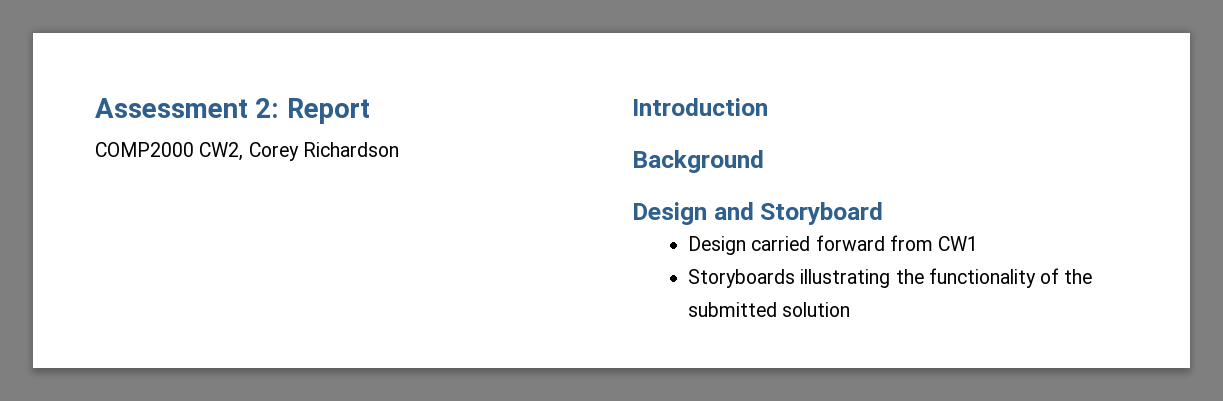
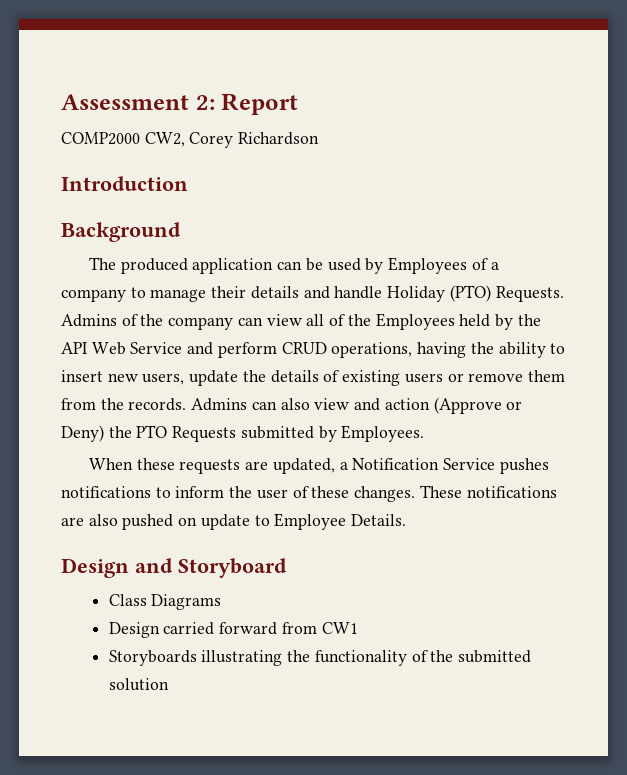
+ The produced application can be used by Employees of a company to manage their details and handle Holiday (PTO) Requests. Admins of the company can view all of the Employees held by the API Web Service and perform CRUD operations, having the ability to insert new users, update the details of existing users or remove them from the records. Admins can also view and action (Approve or Deny) the PTO Requests submitted by Employees.
+ When these requests are updated, a Notification Service pushes notifications to inform the user of these changes. These notifications are also pushed on update to Employee Details.
+ Class Diagrams

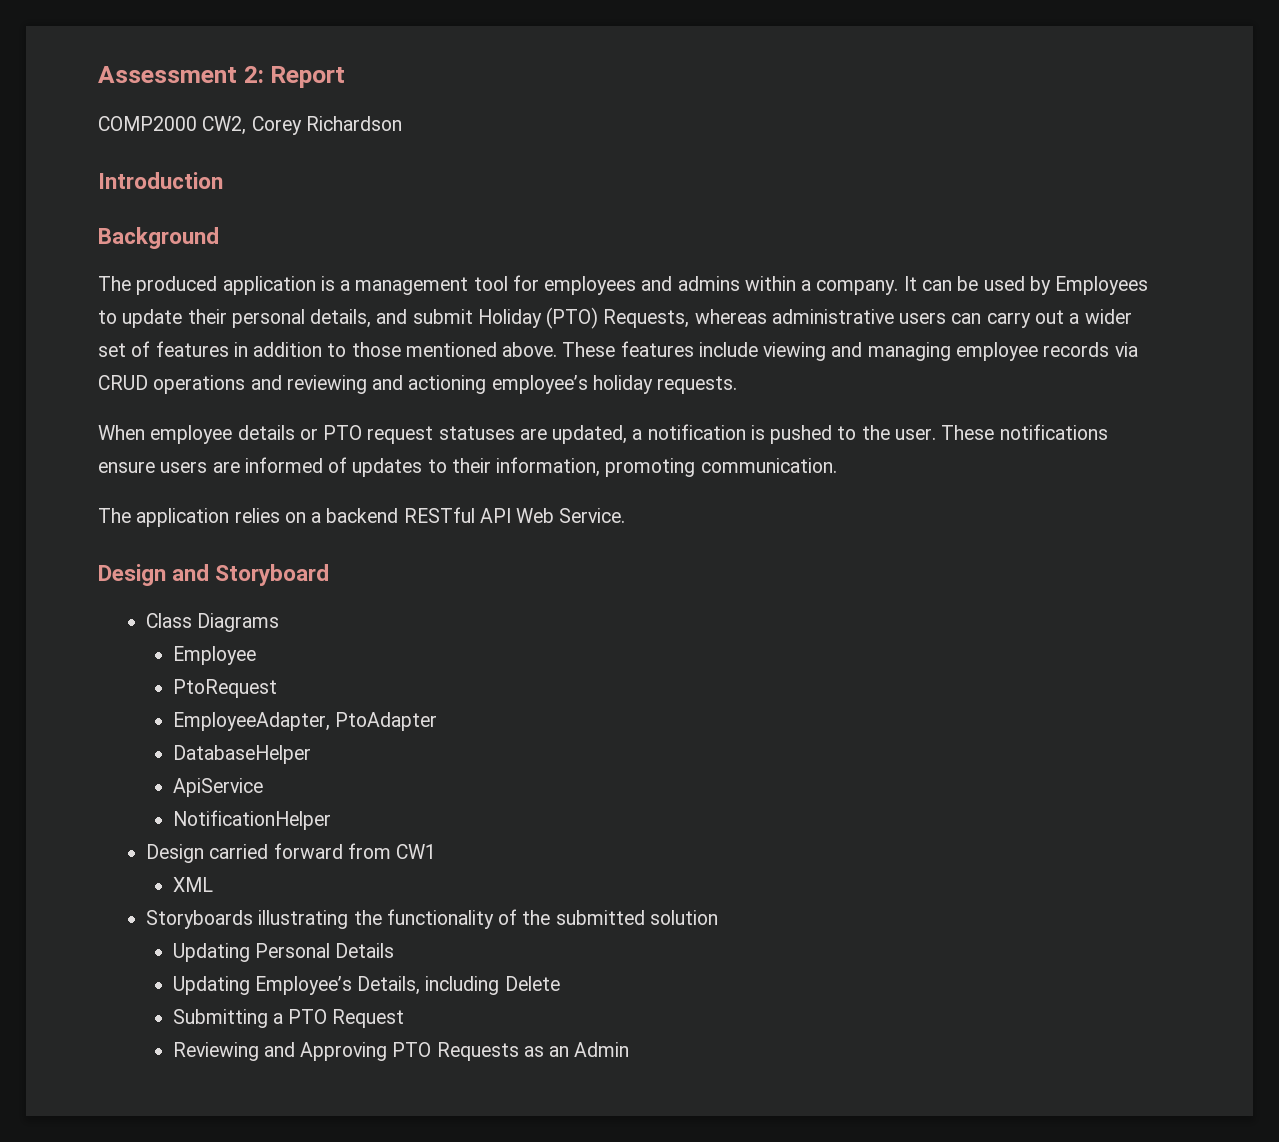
- The produced application can be used by Employees of a company to manage their details and handle Holiday (PTO) Requests. Admins of the company can view all of the Employees held by the API Web Service and perform CRUD operations, having the ability to insert new users, update the details of existing users or remove them from the records. Admins can also view and action (Approve or Deny) the PTO Requests submitted by Employees.
- When these requests are updated, a Notification Service pushes notifications to inform the user of these changes. These notifications are also pushed on update to Employee Details.
+ The produced application is a management tool for employees and admins within a company. It can be used by Employees to update their personal details, and submit Holiday (PTO) Requests, whereas administrative users can carry out a wider set of features in addition to those mentioned above. These features include viewing and managing employee records via CRUD operations and reviewing and actioning employee’s holiday requests.
+ When employee details or PTO request statuses are updated, a notification is pushed to the user. These notifications ensure users are informed of updates to their information, promoting communication.
+ The application relies on a backend RESTful API Web Service.
+ Employee
+ PtoRequest
+ EmployeeAdapter, PtoAdapter
+ DatabaseHelper
+ ApiService
+ NotificationHelper
+ XML
+ Updating Personal Details
+ Updating Employee’s Details, including Delete
+ Submitting a PTO Request
+ Reviewing and Approving PTO Requests as an Admin

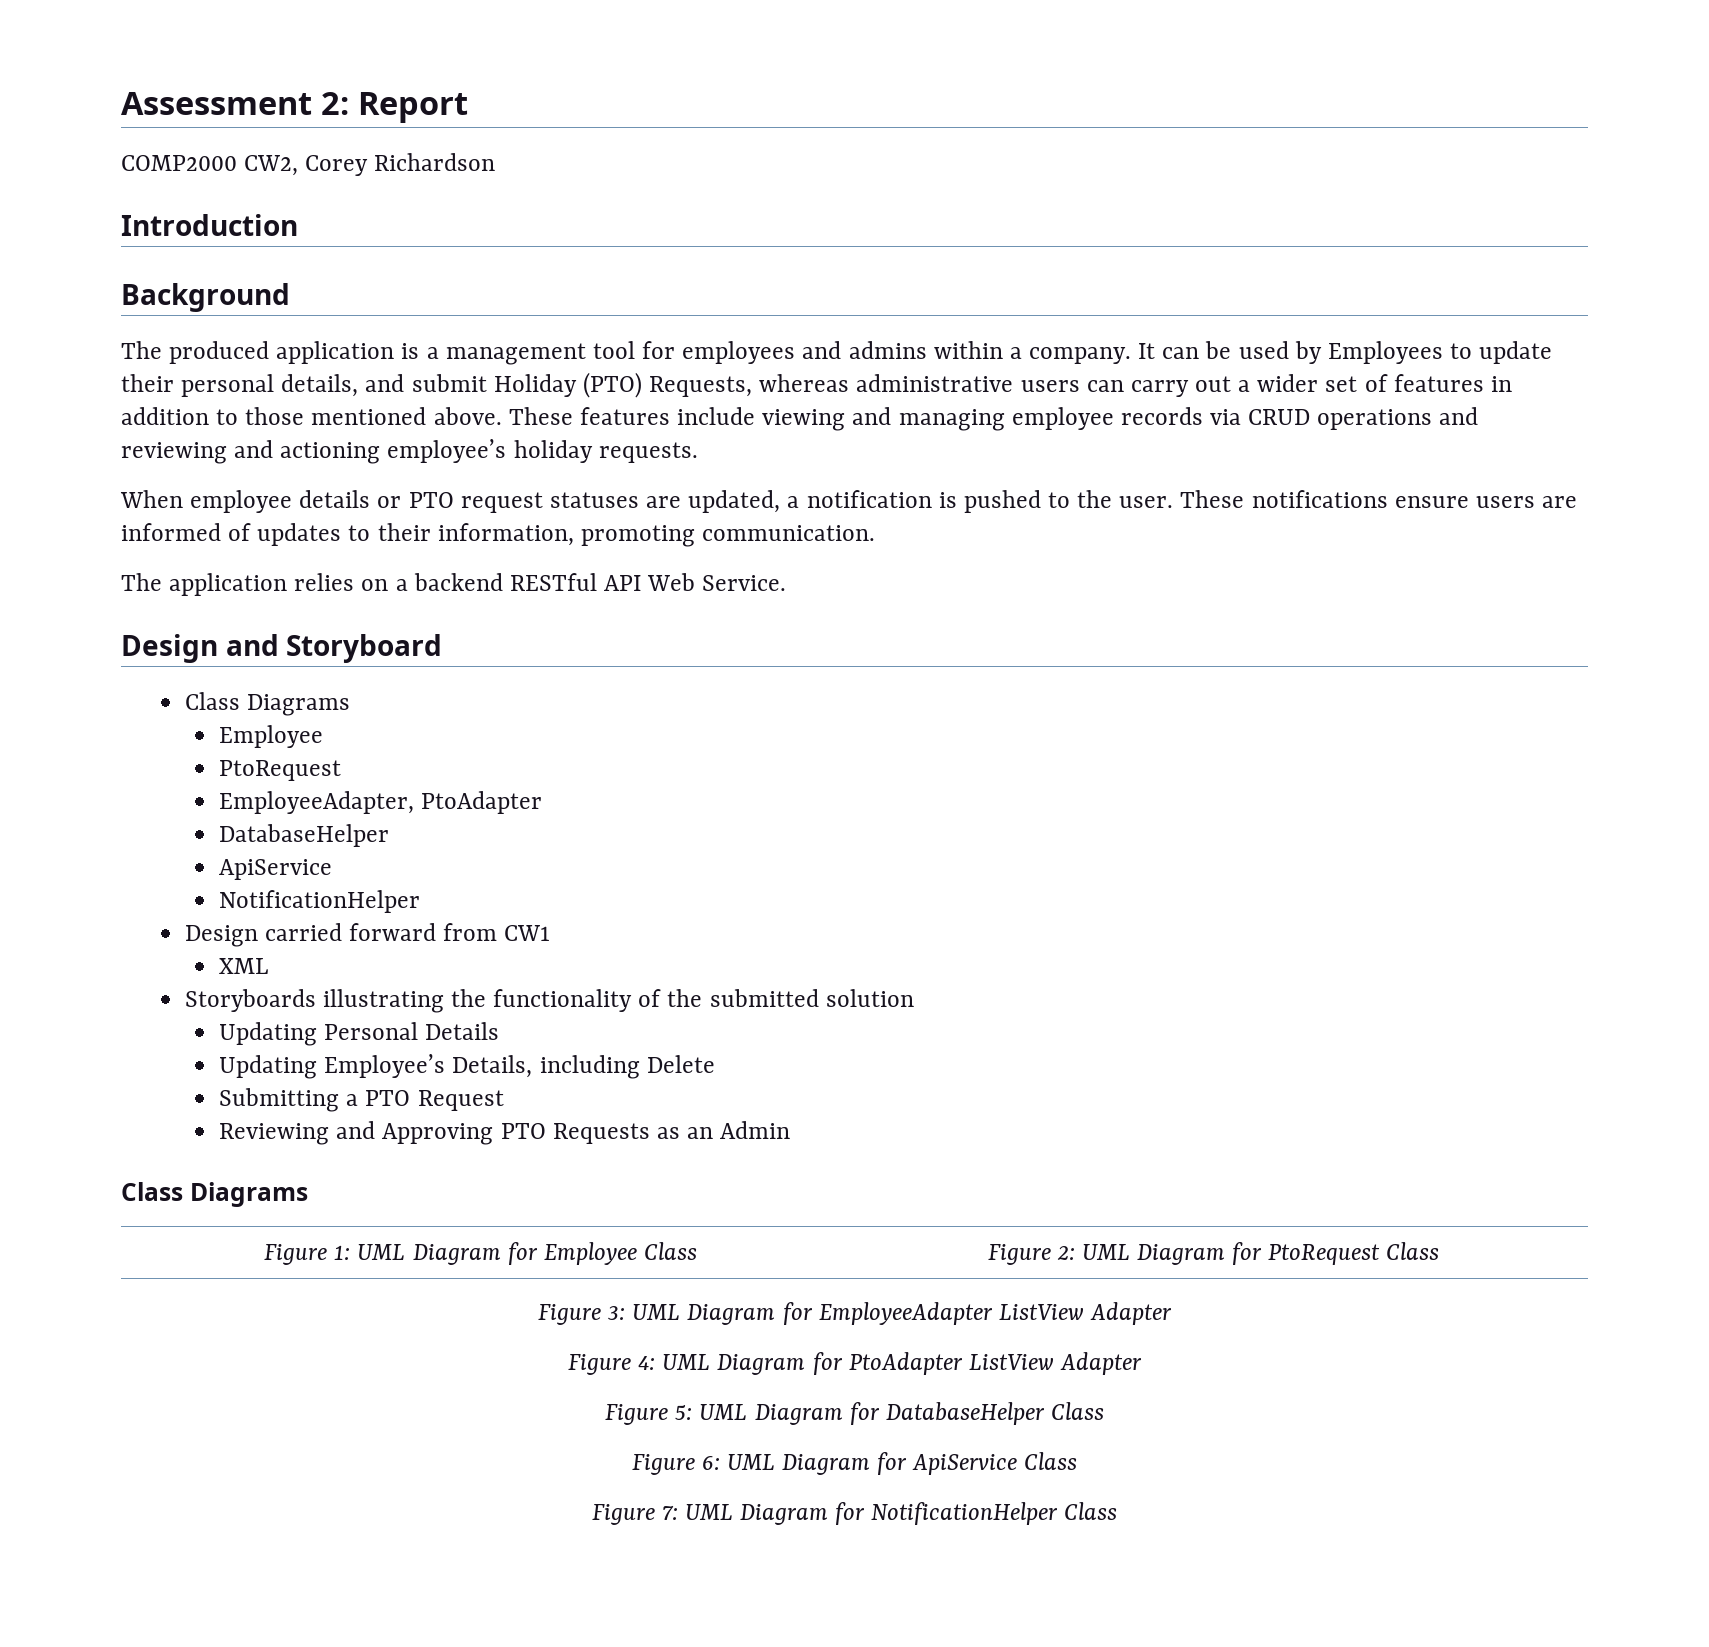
  Reviewing and Approving PTO Requests as an Admin
+ Class Diagrams
+ Figure 1: UML Diagram for Employee Class | Figure 2: UML Diagram for PtoRequest Class
+ Figure 3: UML Diagram for EmployeeAdapter ListView Adapter
+ Figure 4: UML Diagram for PtoAdapter ListView Adapter
+ Figure 5: UML Diagram for DatabaseHelper Class
+ Figure 6: UML Diagram for ApiService Class
+ Figure 7: UML Diagram for NotificationHelper Class

